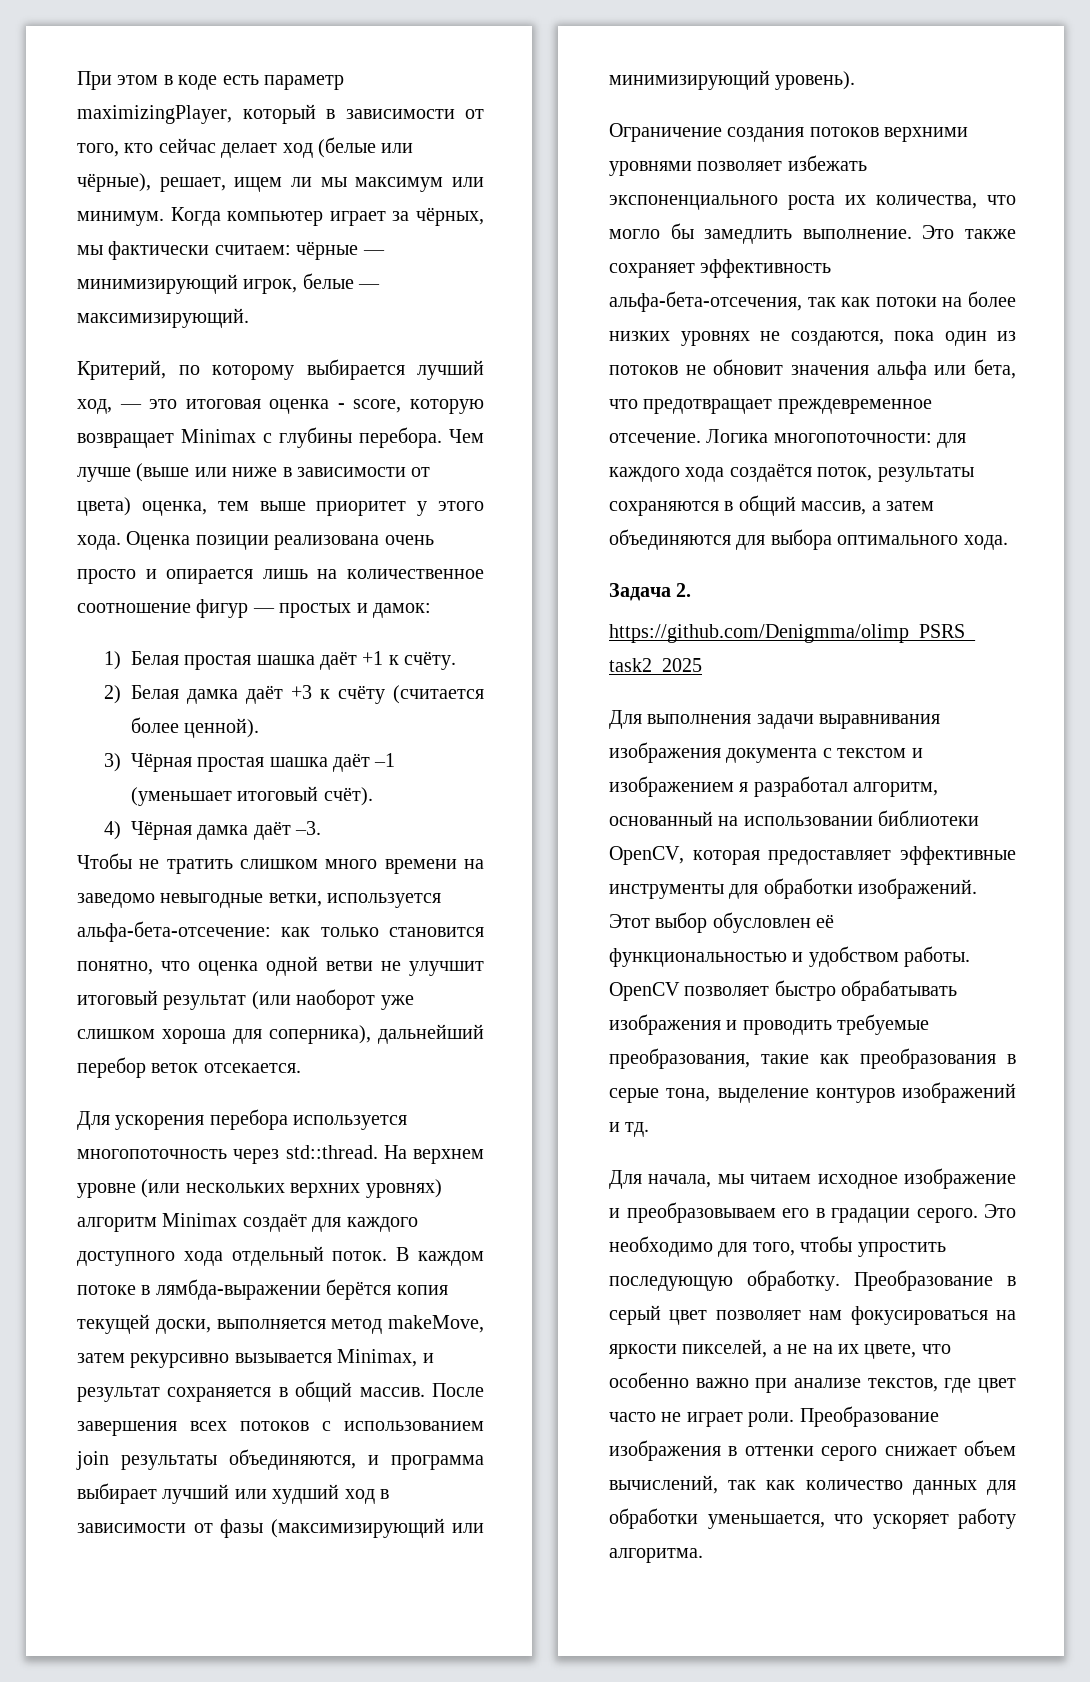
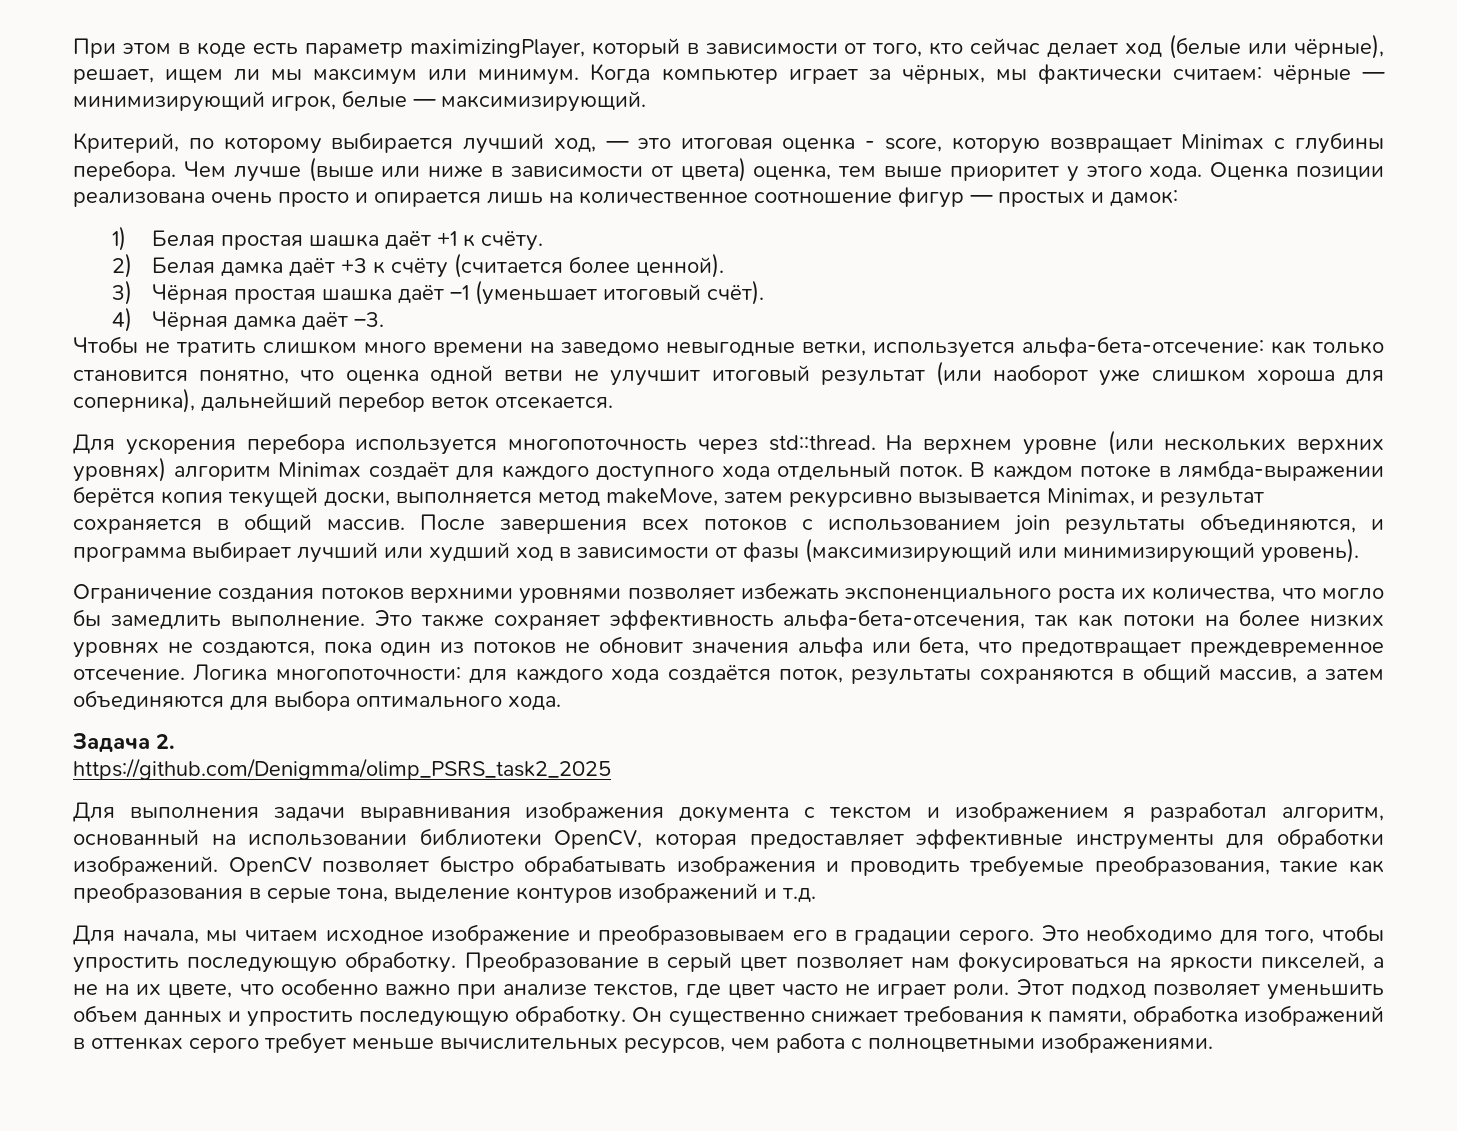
- Этот выбор обусловлен её функциональностью и удобством работы.
- OpenCV позволяет быстро обрабатывать изображения и проводить требуемые преобразования, такие как преобразования в серые тона, выделение контуров изображений и тд.
+ OpenCV позволяет быстро обрабатывать изображения и проводить требуемые преобразования, такие как преобразования в серые тона, выделение контуров изображений и т.д.
- Преобразование изображения в оттенки серого снижает объем вычислений, так как количество данных для обработки уменьшается, что ускоряет работу алгоритма.
+ Этот подход позволяет уменьшить объем данных и упростить последующую обработку. Он существенно снижает требования к памяти, обработка изображений в оттенках серого требует меньше вычислительных ресурсов, чем работа с полноцветными изображениями.

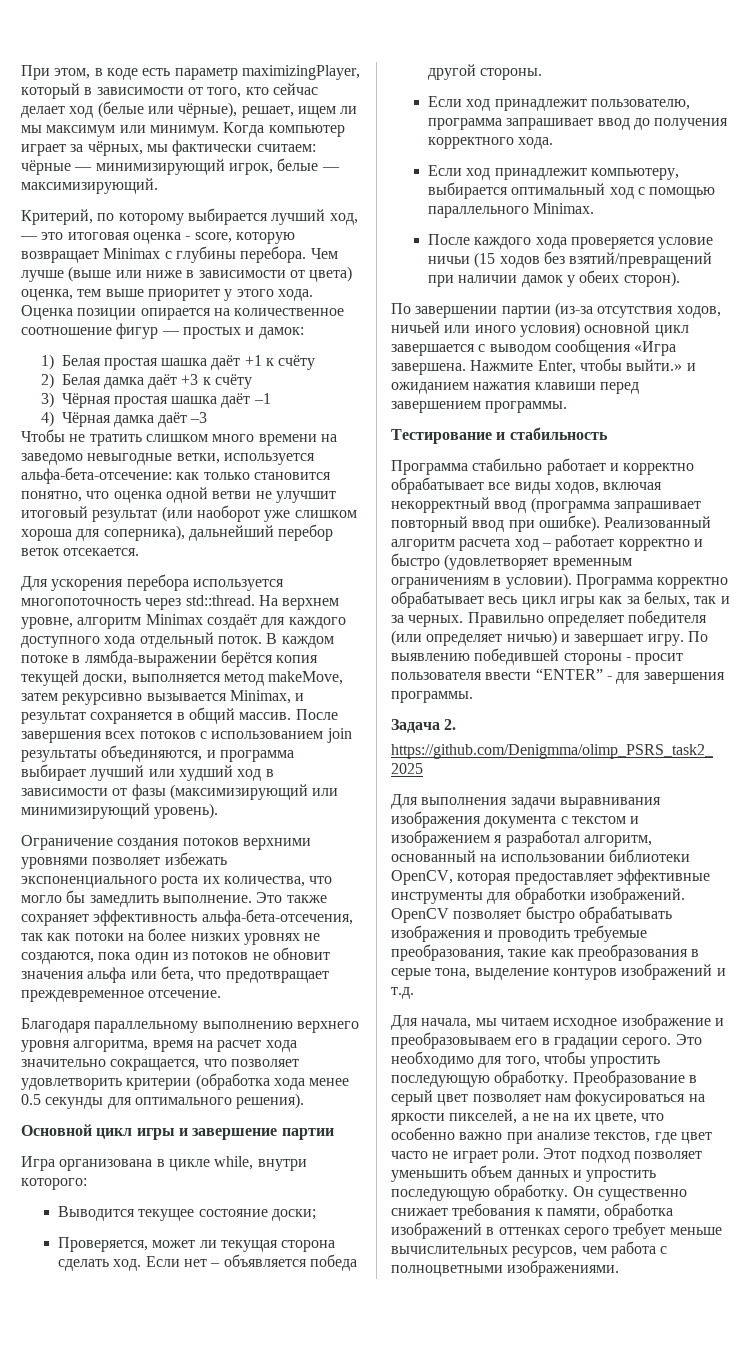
- При этом в коде есть параметр maximizingPlayer, который в зависимости от того, кто сейчас делает ход (белые или чёрные), решает, ищем ли мы максимум или минимум.
+ При этом, в коде есть параметр maximizingPlayer, который в зависимости от того, кто сейчас делает ход (белые или чёрные), решает, ищем ли мы максимум или минимум.
- Оценка позиции реализована очень просто и опирается лишь на количественное соотношение фигур — простых и дамок:
+ Оценка позиции опирается на количественное соотношение фигур — простых и дамок:
- 1) Белая простая шашка даёт +1 к счёту.
+ 1) Белая простая шашка даёт +1 к счёту
- 2) Белая дамка даёт +3 к счёту (считается более ценной).
+ 2) Белая дамка даёт +3 к счёту
- 3) Чёрная простая шашка даёт –1 (уменьшает итоговый счёт).
+ 3) Чёрная простая шашка даёт –1
- 4) Чёрная дамка даёт –3.
+ 4) Чёрная дамка даёт –3
- На верхнем уровне (или нескольких верхних уровнях) алгоритм Minimax создаёт для каждого доступного хода отдельный поток.
+ На верхнем уровне, алгоритм Minimax создаёт для каждого доступного хода отдельный поток.
- Это также сохраняет эффективность альфа-бета-отсечения, так как потоки на более низких уровнях не создаются, пока один из потоков не обновит значения альфа или бета, что предотвращает преждевременное отсечение. Логика многопоточности: для каждого хода создаётся поток, результаты сохраняются в общий массив, а затем объединяются для выбора оптимального хода.
+ Это также сохраняет эффективность альфа-бета-отсечения, так как потоки на более низких уровнях не создаются, пока один из потоков не обновит значения альфа или бета, что предотвращает преждевременное отсечение.
+ Благодаря параллельному выполнению верхнего уровня алгоритма, время на расчет хода значительно сокращается, что позволяет удовлетворить критерии (обработка хода менее 0.5 секунды для оптимального решения).
+ Основной цикл игры и завершение партии
+ Игра организована в цикле while, внутри которого:
+ Выводится текущее состояние доски;
+ Проверяется, может ли текущая сторона сделать ход. Если нет – объявляется победа другой стороны.
+ Если ход принадлежит пользователю, программа запрашивает ввод до получения корректного хода.
+ Если ход принадлежит компьютеру, выбирается оптимальный ход с помощью параллельного Minimax.
+ После каждого хода проверяется условие ничьи (15 ходов без взятий/превращений при наличии дамок у обеих сторон).
+ По завершении партии (из-за отсутствия ходов, ничьей или иного условия) основной цикл завершается с выводом сообщения «Игра завершена. Нажмите Enter, чтобы выйти.» и ожиданием нажатия клавиши перед завершением программы.
+ Тестирование и стабильность
+ Программа стабильно работает и корректно обрабатывает все виды ходов, включая некорректный ввод (программа запрашивает повторный ввод при ошибке). Реализованный алгоритм расчета ход – работает корректно и быстро (удовлетворяет временным ограничениям в условии). Программа корректно обрабатывает весь цикл игры как за белых, так и за черных. Правильно определяет победителя (или определяет ничью) и завершает игру. По выявлению победившей стороны - просит пользователя ввести “ENTER” - для завершения программы.

